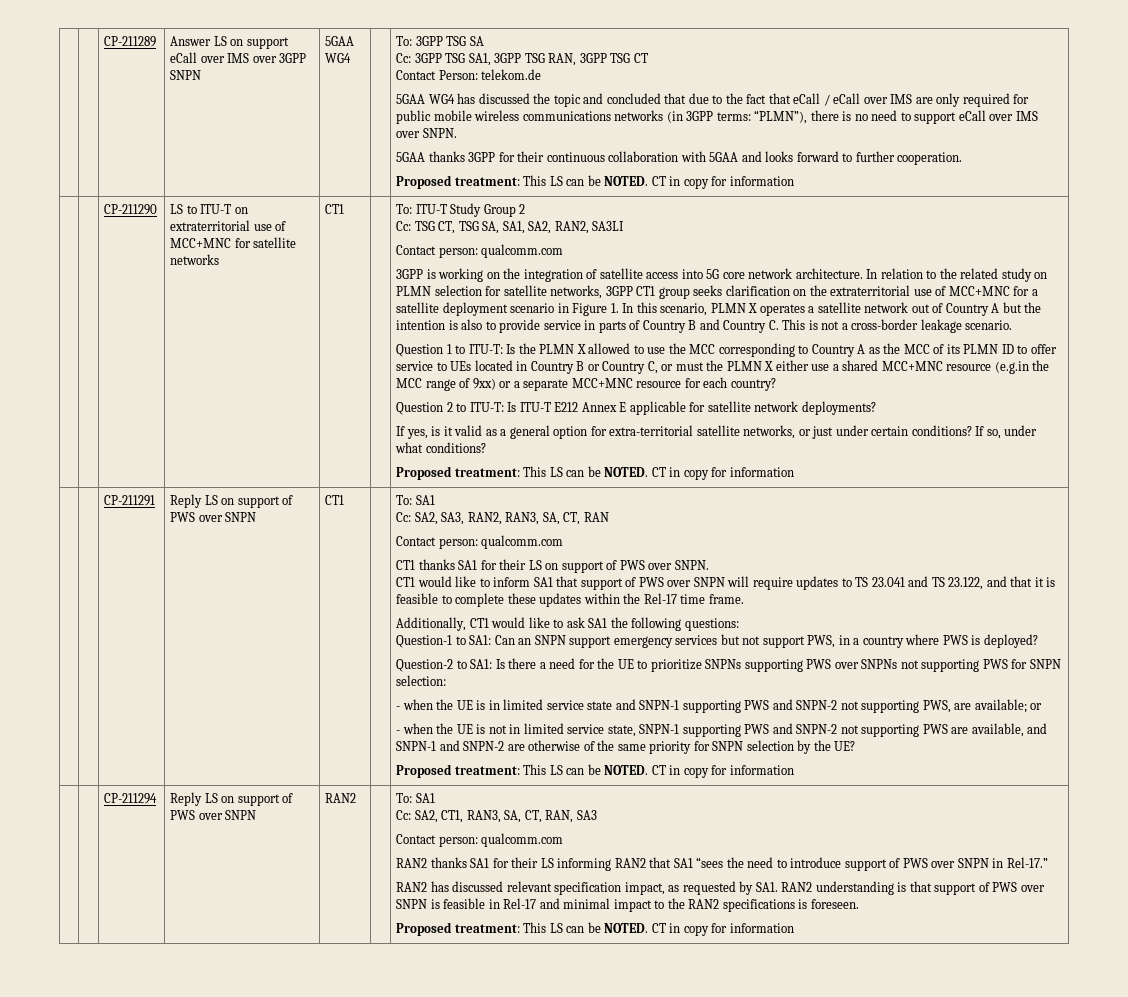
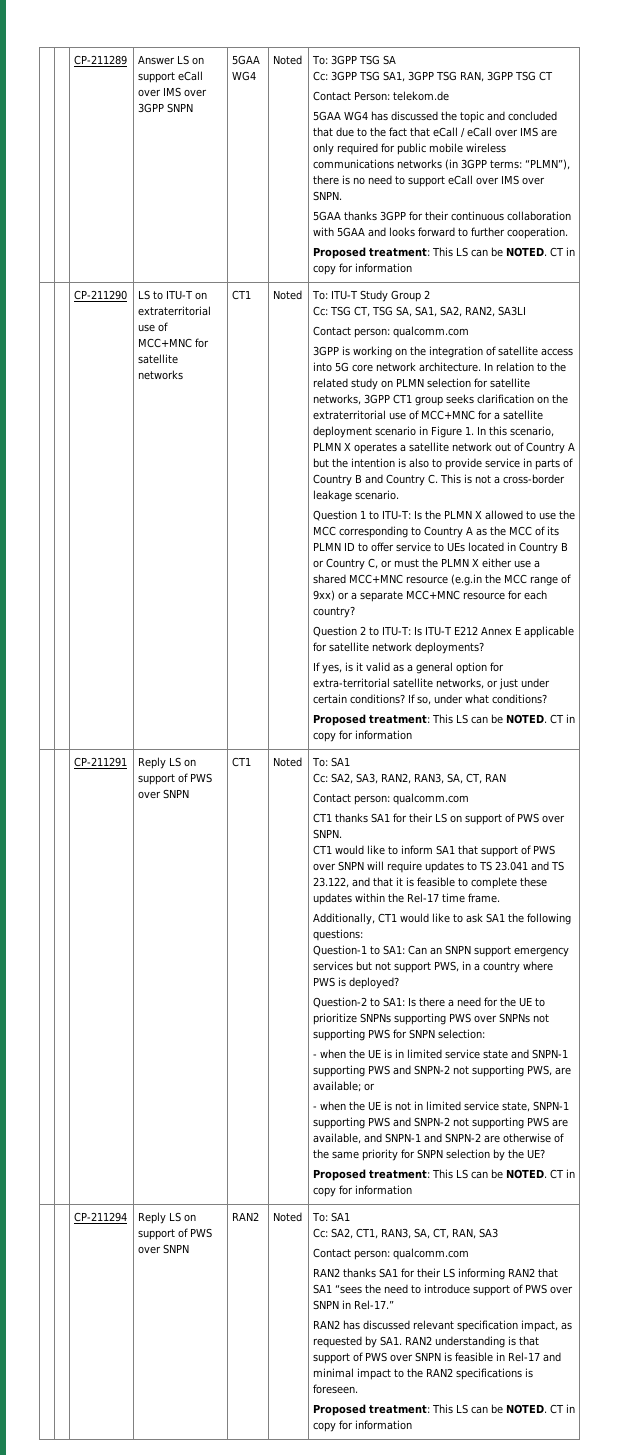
- Answer LS on support eCall over IMS over 3GPP SNPN | 5GAA WG4
+ Answer LS on support eCall over IMS over 3GPP SNPN | 5GAA WG4 | Noted
- LS to ITU-T on extraterritorial use of MCC+MNC for satellite networks | CT1
+ LS to ITU-T on extraterritorial use of MCC+MNC for satellite networks | CT1 | Noted
- Reply LS on support of PWS over SNPN | CT1
+ Reply LS on support of PWS over SNPN | CT1 | Noted
- Reply LS on support of PWS over SNPN | RAN2
+ Reply LS on support of PWS over SNPN | RAN2 | Noted

